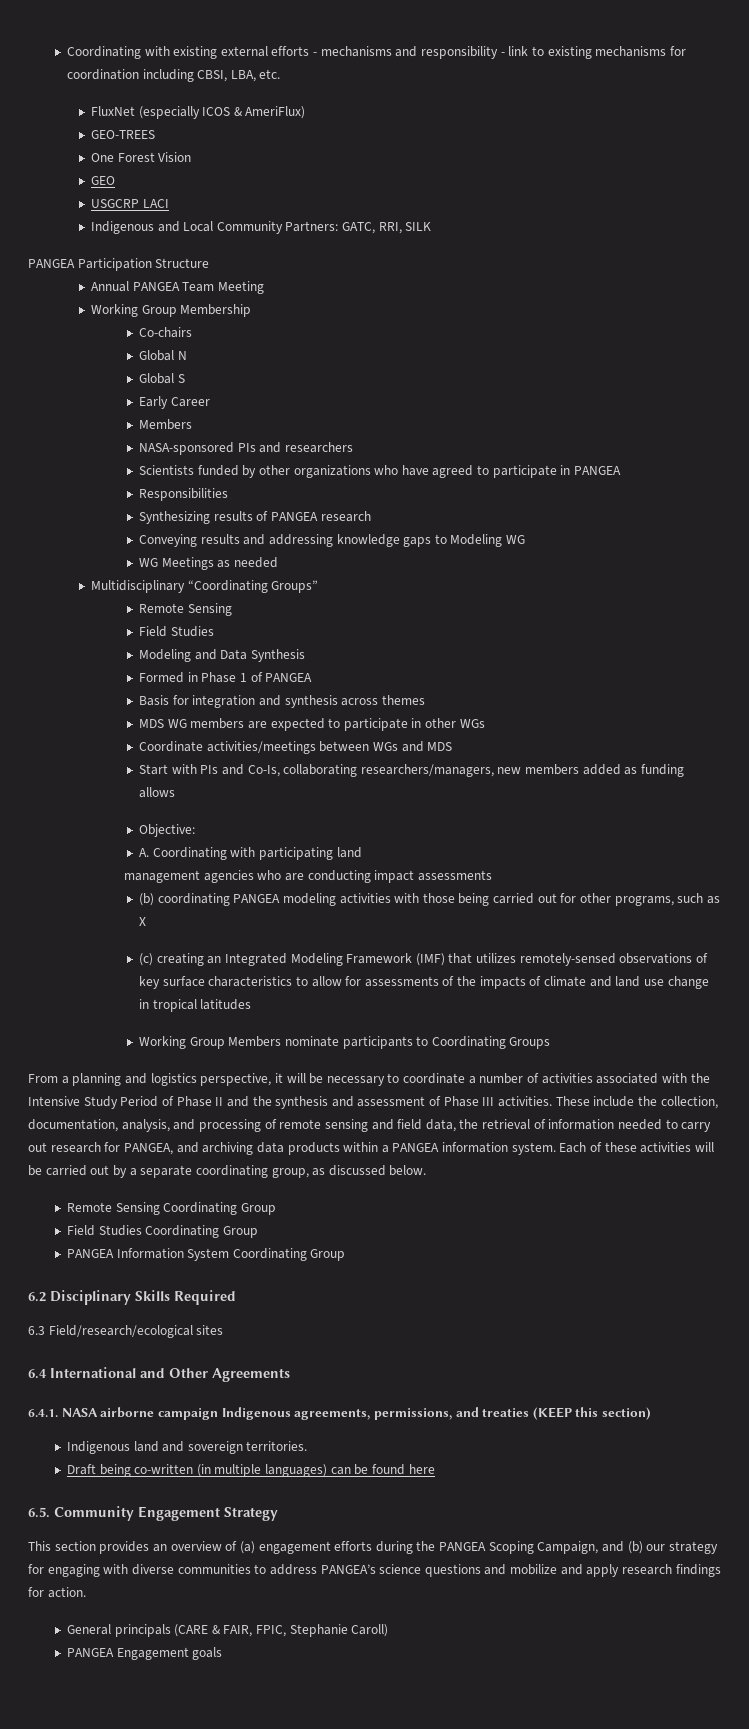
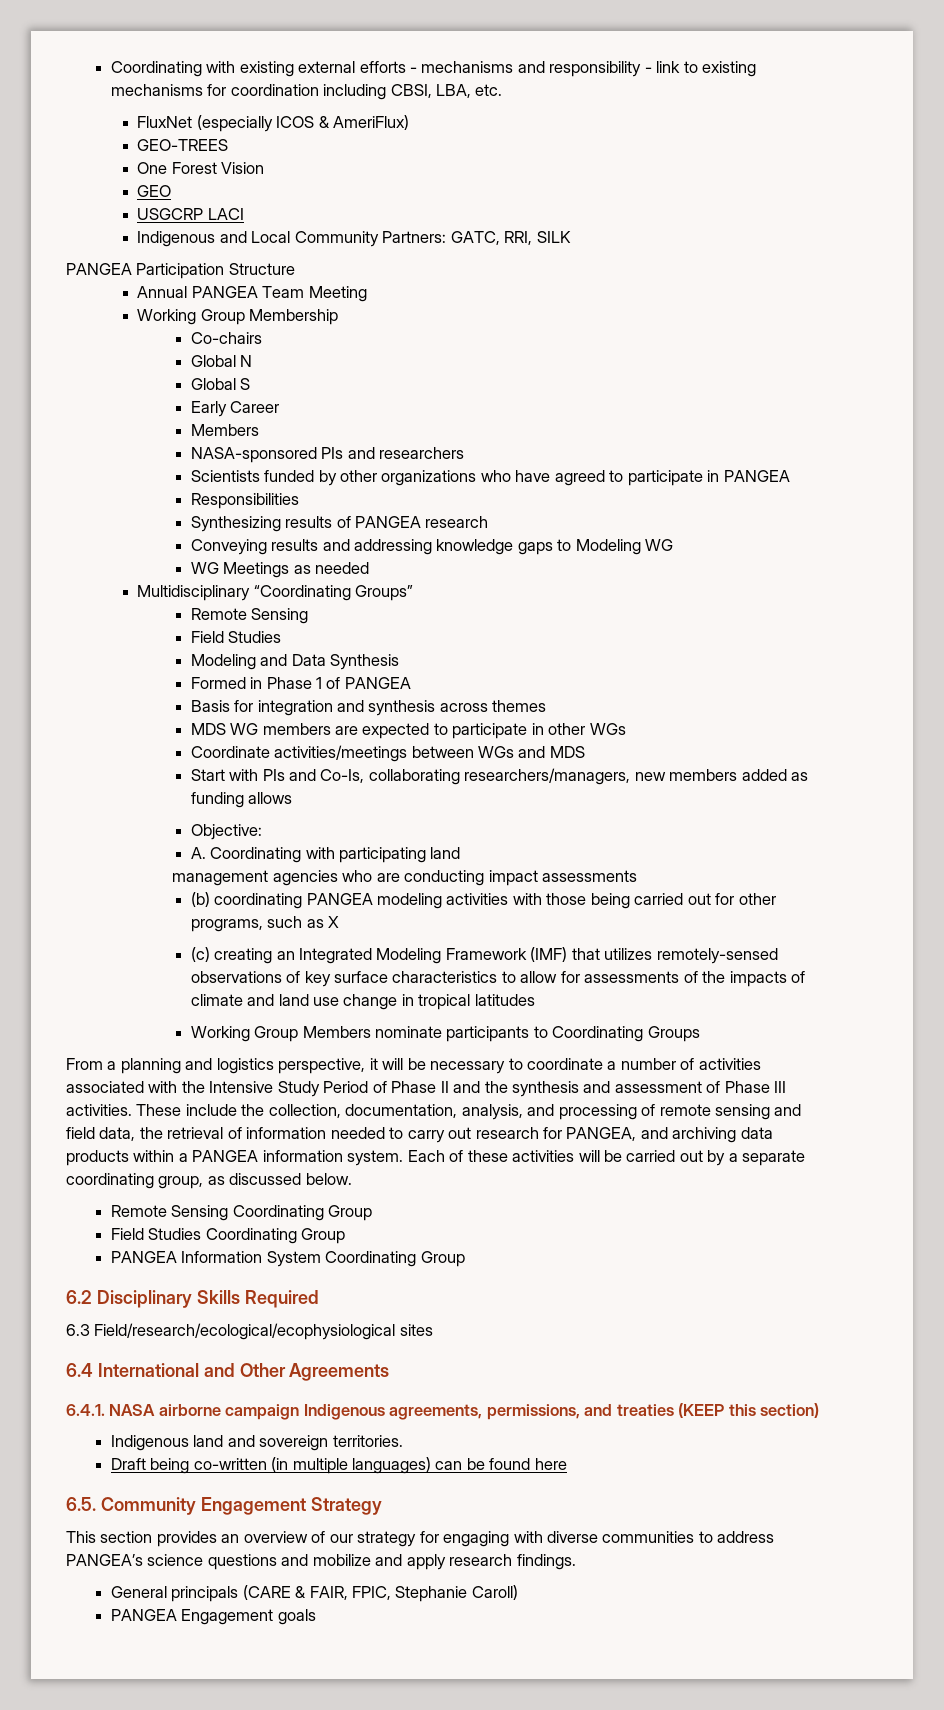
- 6.3 Field/research/ecological sites
+ 6.3 Field/research/ecological/ecophysiological sites
- This section provides an overview of (a) engagement efforts during the PANGEA Scoping Campaign, and (b) our strategy for engaging with diverse communities to address PANGEA’s science questions and mobilize and apply research findings for action.
+ This section provides an overview of our strategy for engaging with diverse communities to address PANGEA’s science questions and mobilize and apply research findings.

